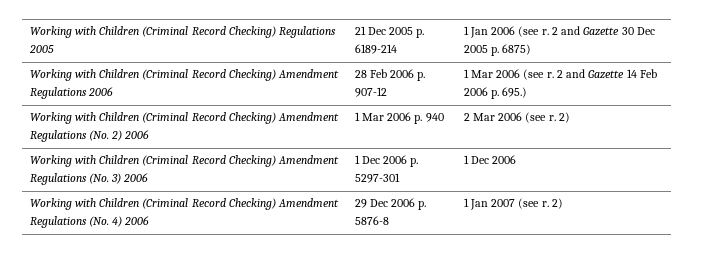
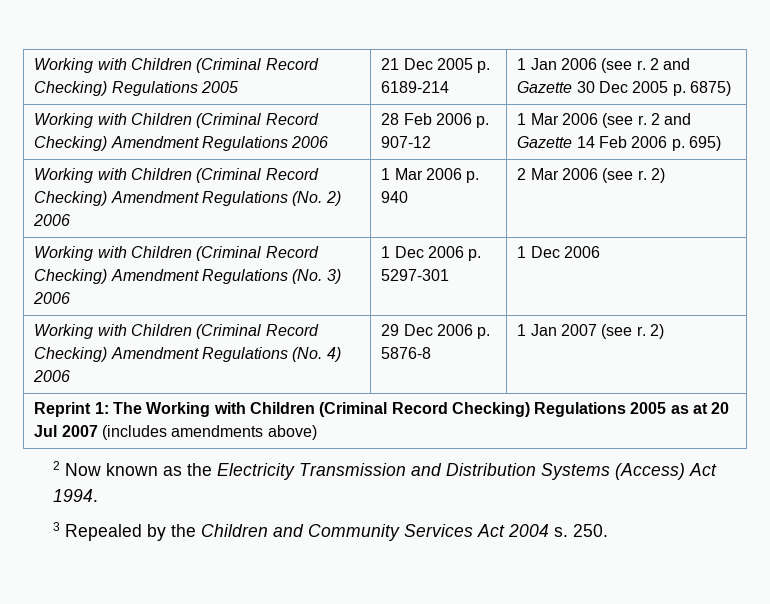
- Working with Children (Criminal Record Checking) Amendment Regulations 2006 | 28 Feb 2006 p. 907-12 | 1 Mar 2006 (see r. 2 and Gazette 14 Feb 2006 p. 695.)
+ Working with Children (Criminal Record Checking) Amendment Regulations 2006 | 28 Feb 2006 p. 907-12 | 1 Mar 2006 (see r. 2 and Gazette 14 Feb 2006 p. 695)
+ Reprint 1: The Working with Children (Criminal Record Checking) Regulations 2005 as at 20 Jul 2007 (includes amendments above)
+ 2 Now known as the Electricity Transmission and Distribution Systems (Access) Act 1994.
+ 3 Repealed by the Children and Community Services Act 2004 s. 250.

